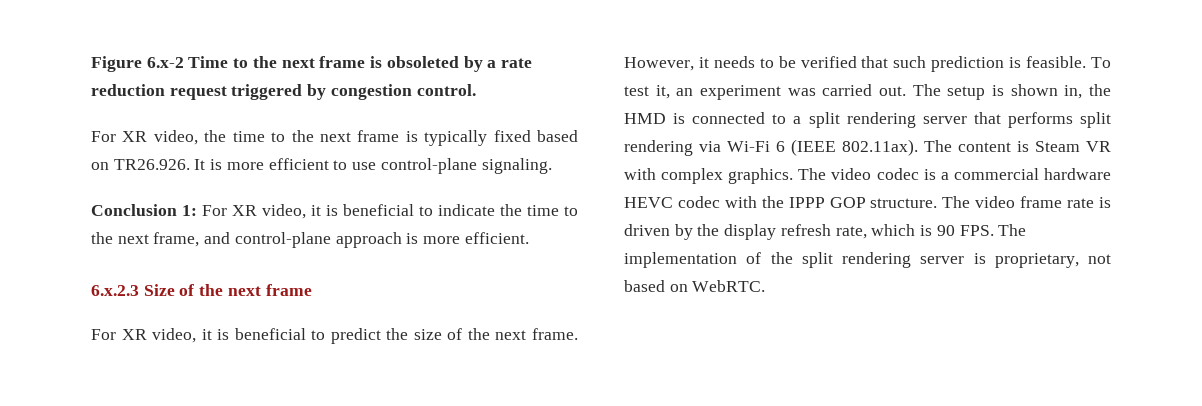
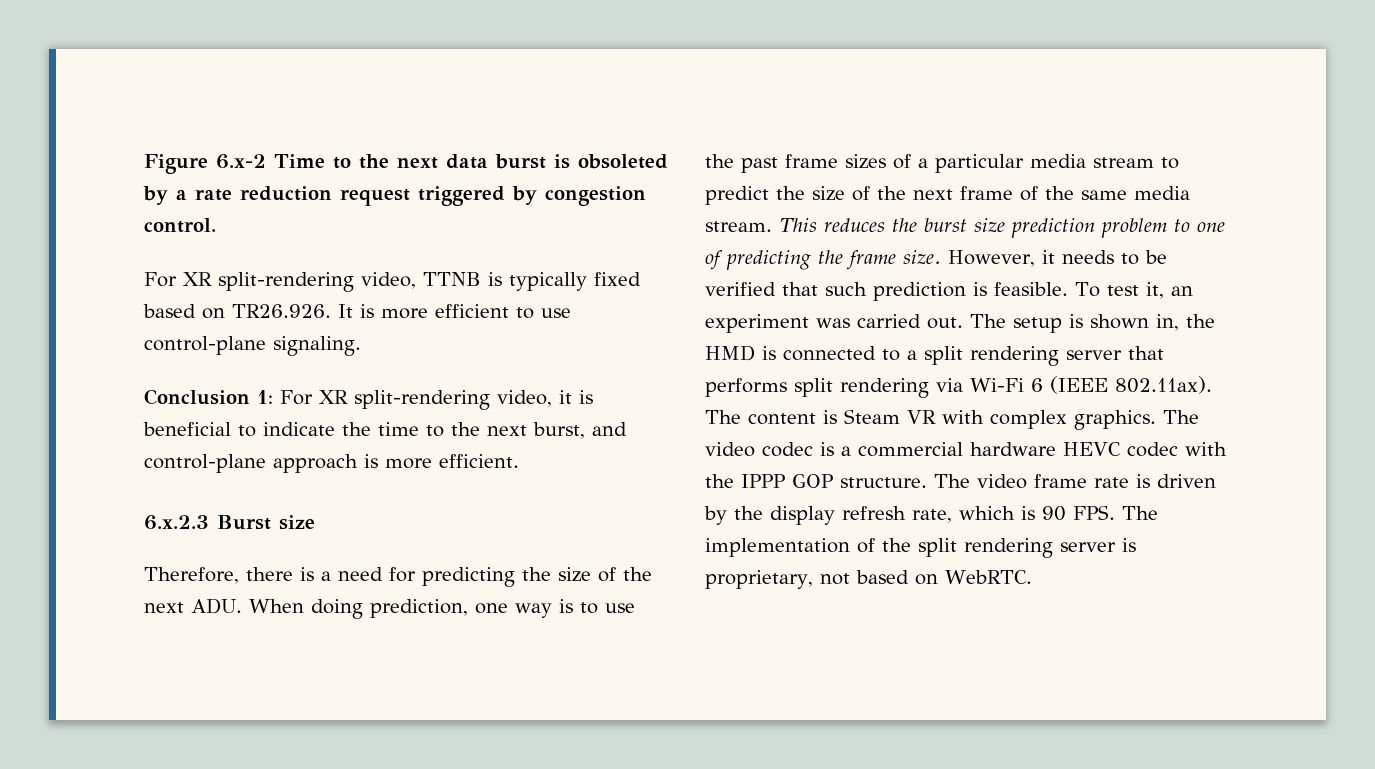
- Figure 6.x-2 Time to the next frame is obsoleted by a rate reduction request triggered by congestion control.
+ Figure 6.x-2 Time to the next data burst is obsoleted by a rate reduction request triggered by congestion control.
- For XR video, the time to the next frame is typically fixed based on TR26.926. It is more efficient to use control-plane signaling.
+ For XR split-rendering video, TTNB is typically fixed based on TR26.926. It is more efficient to use control-plane signaling.
- Conclusion 1: For XR video, it is beneficial to indicate the time to the next frame, and control-plane approach is more efficient.
+ Conclusion 1: For XR split-rendering video, it is beneficial to indicate the time to the next burst, and control-plane approach is more efficient.
- 6.x.2.3 Size of the next frame
- For XR video, it is beneficial to predict the size of the next frame.
+ 6.x.2.3 Burst size
+ Therefore, there is a need for predicting the size of the next ADU. When doing prediction, one way is to use the past frame sizes of a particular media stream to predict the size of the next frame of the same media stream. This reduces the burst size prediction problem to one of predicting the frame size.

